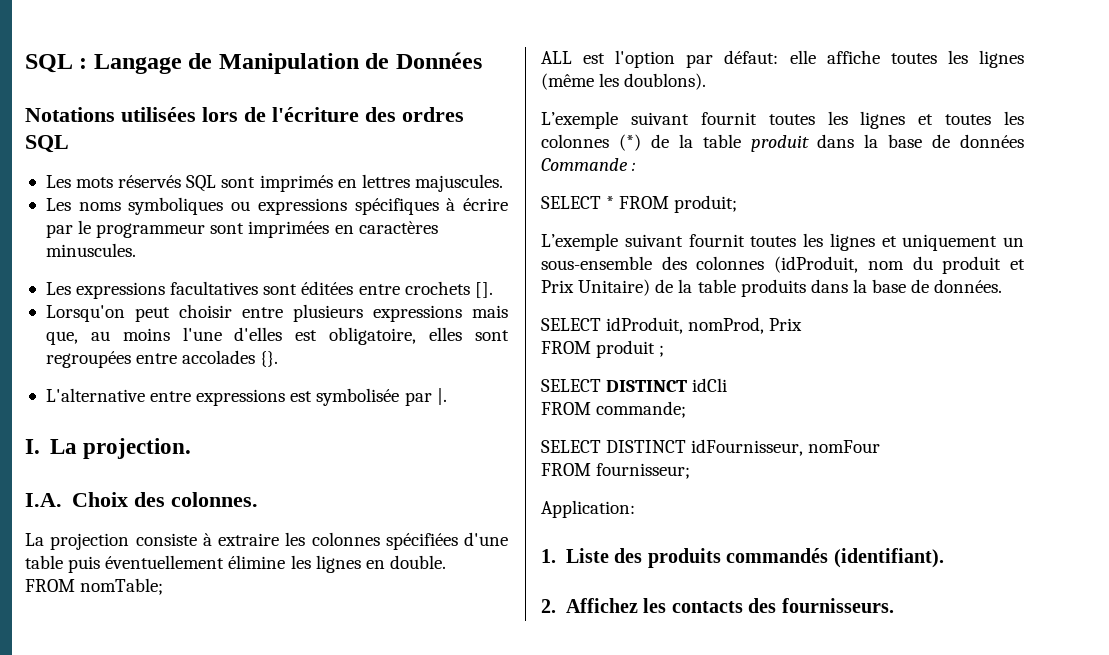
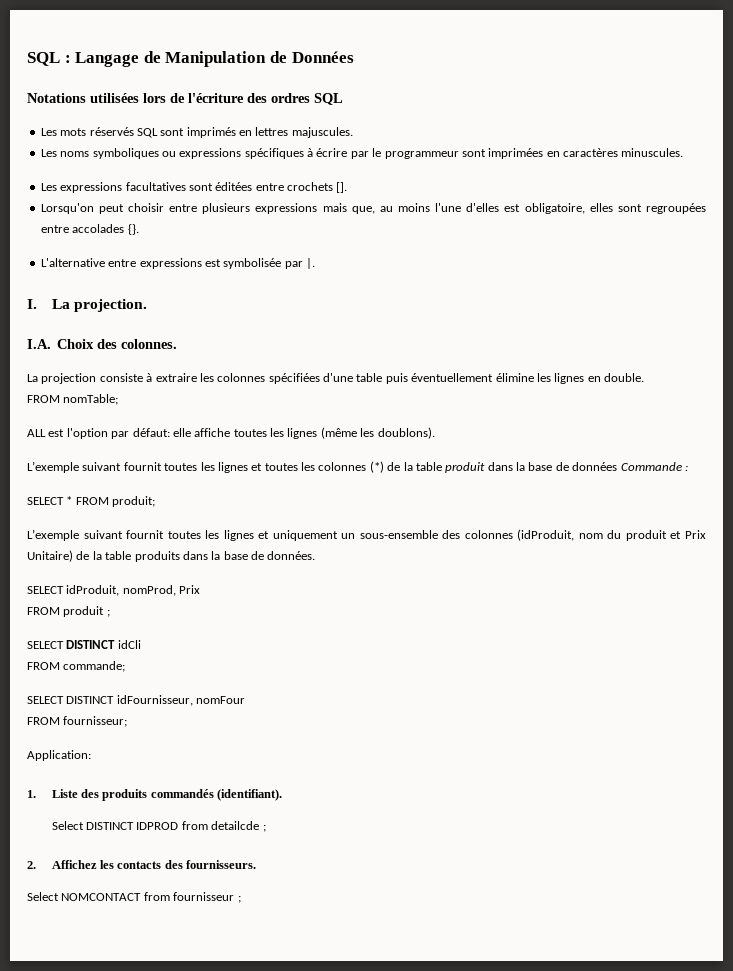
+ Select DISTINCT IDPROD from detailcde ;
+ Select NOMCONTACT from fournisseur ;

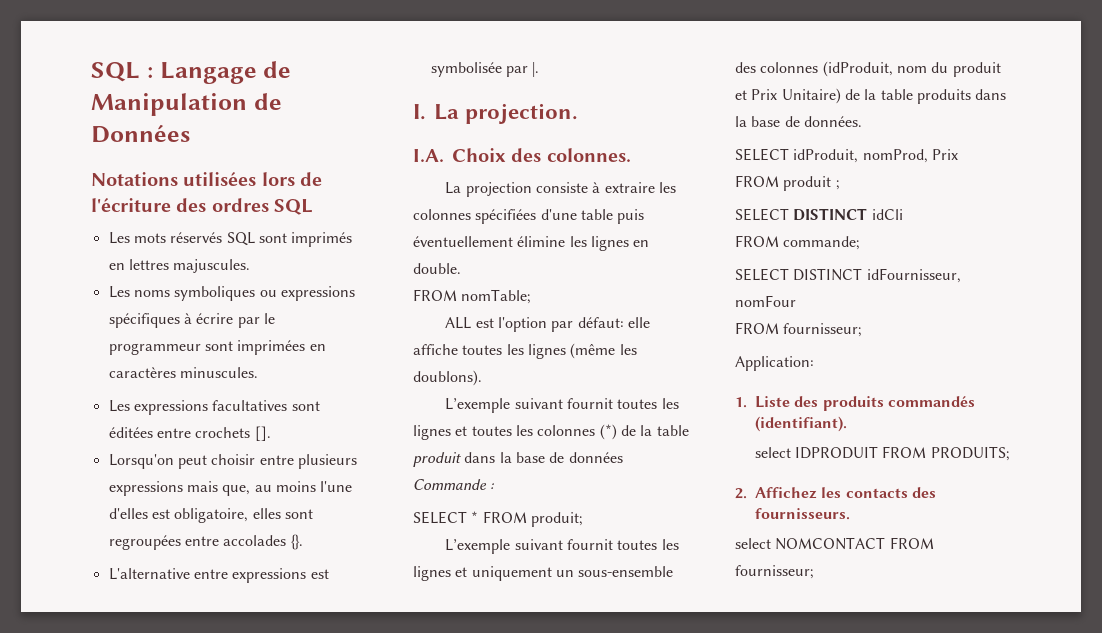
- Select DISTINCT IDPROD from detailcde ;
+ select IDPRODUIT FROM PRODUITS;
- Select NOMCONTACT from fournisseur ;
+ select NOMCONTACT FROM fournisseur;

